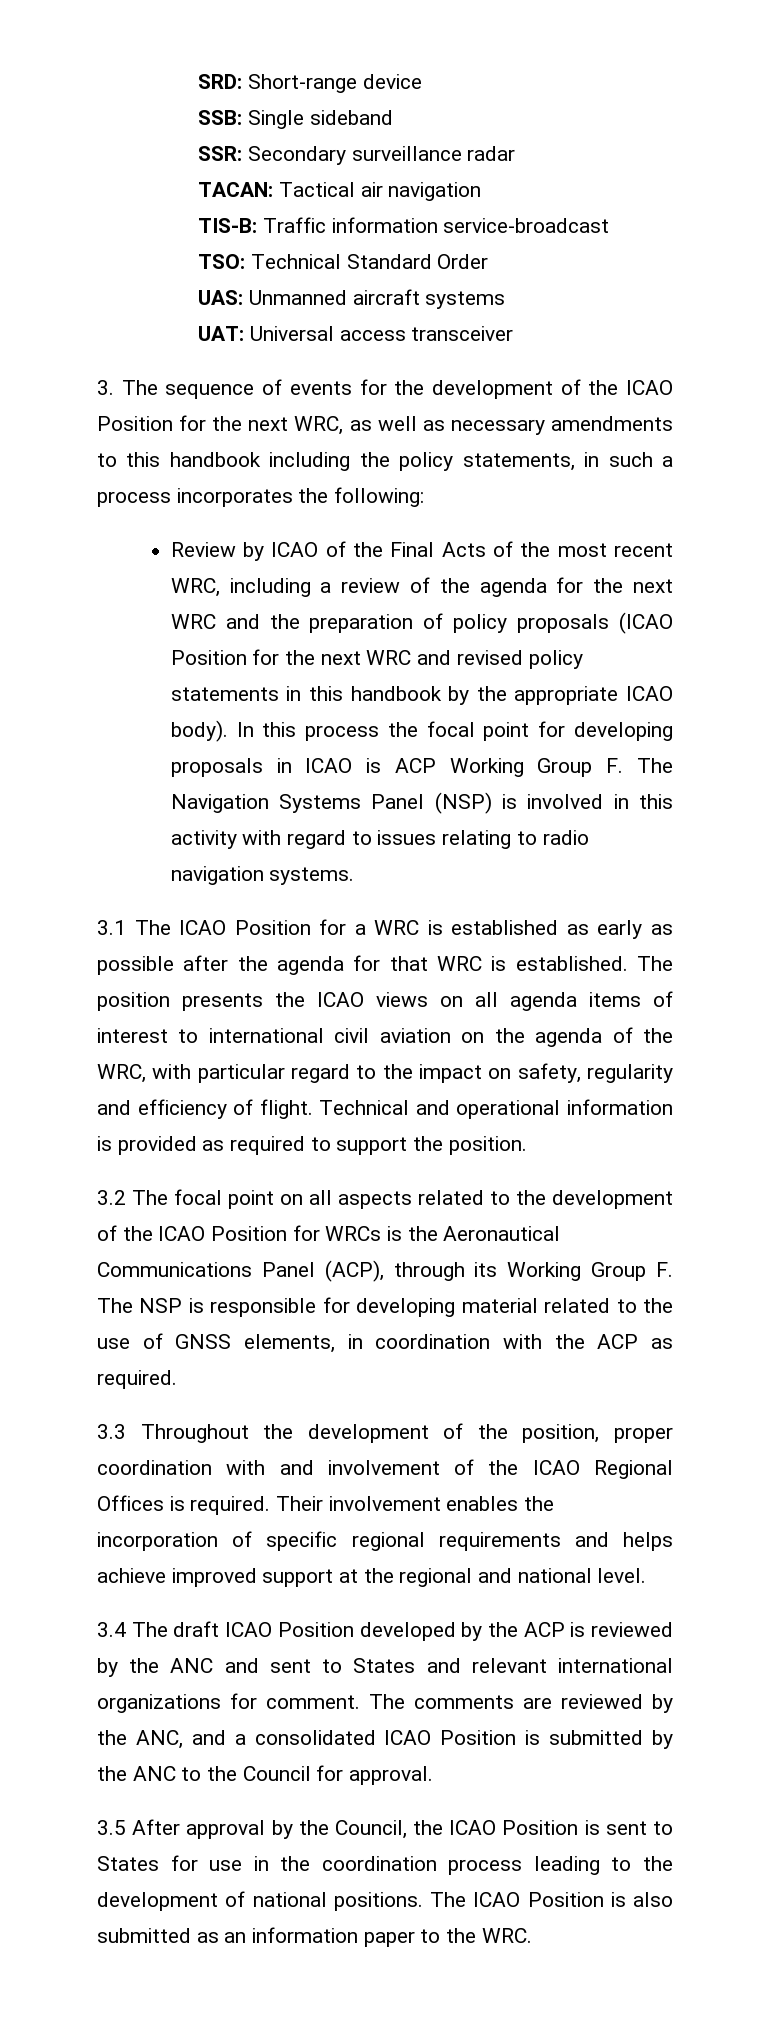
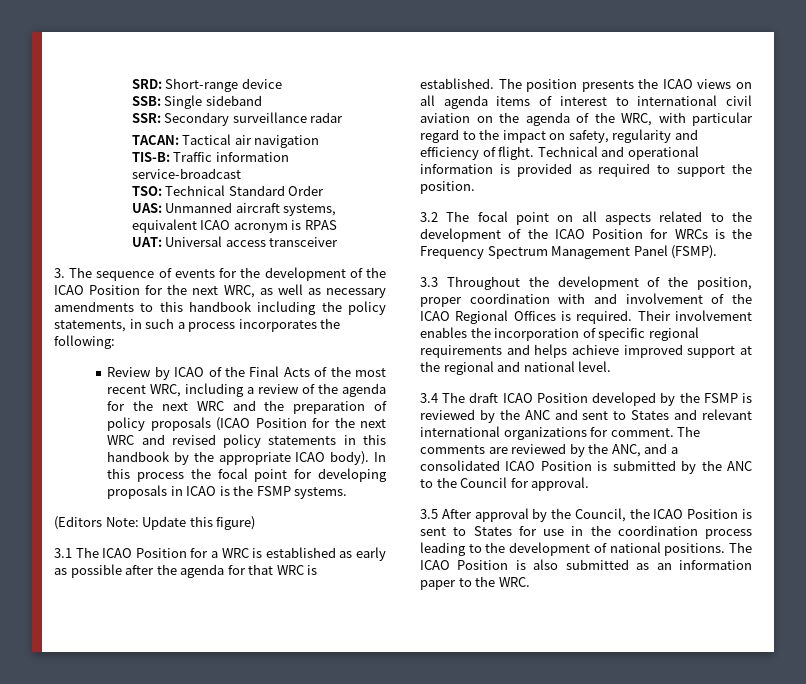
- UAS: Unmanned aircraft systems
+ UAS: Unmanned aircraft systems, equivalent ICAO acronym is RPAS
- In this process the focal point for developing proposals in ICAO is ACP Working Group F. The Navigation Systems Panel (NSP) is involved in this activity with regard to issues relating to radio navigation systems.
+ In this process the focal point for developing proposals in ICAO is the FSMP systems.
+ (Editors Note: Update this figure)
- 3.2 The focal point on all aspects related to the development of the ICAO Position for WRCs is the Aeronautical Communications Panel (ACP), through its Working Group F. The NSP is responsible for developing material related to the use of GNSS elements, in coordination with the ACP as required.
+ 3.2 The focal point on all aspects related to the development of the ICAO Position for WRCs is the Frequency Spectrum Management Panel (FSMP).
- 3.4 The draft ICAO Position developed by the ACP is reviewed by the ANC and sent to States and relevant international organizations for comment.
+ 3.4 The draft ICAO Position developed by the FSMP is reviewed by the ANC and sent to States and relevant international organizations for comment.

